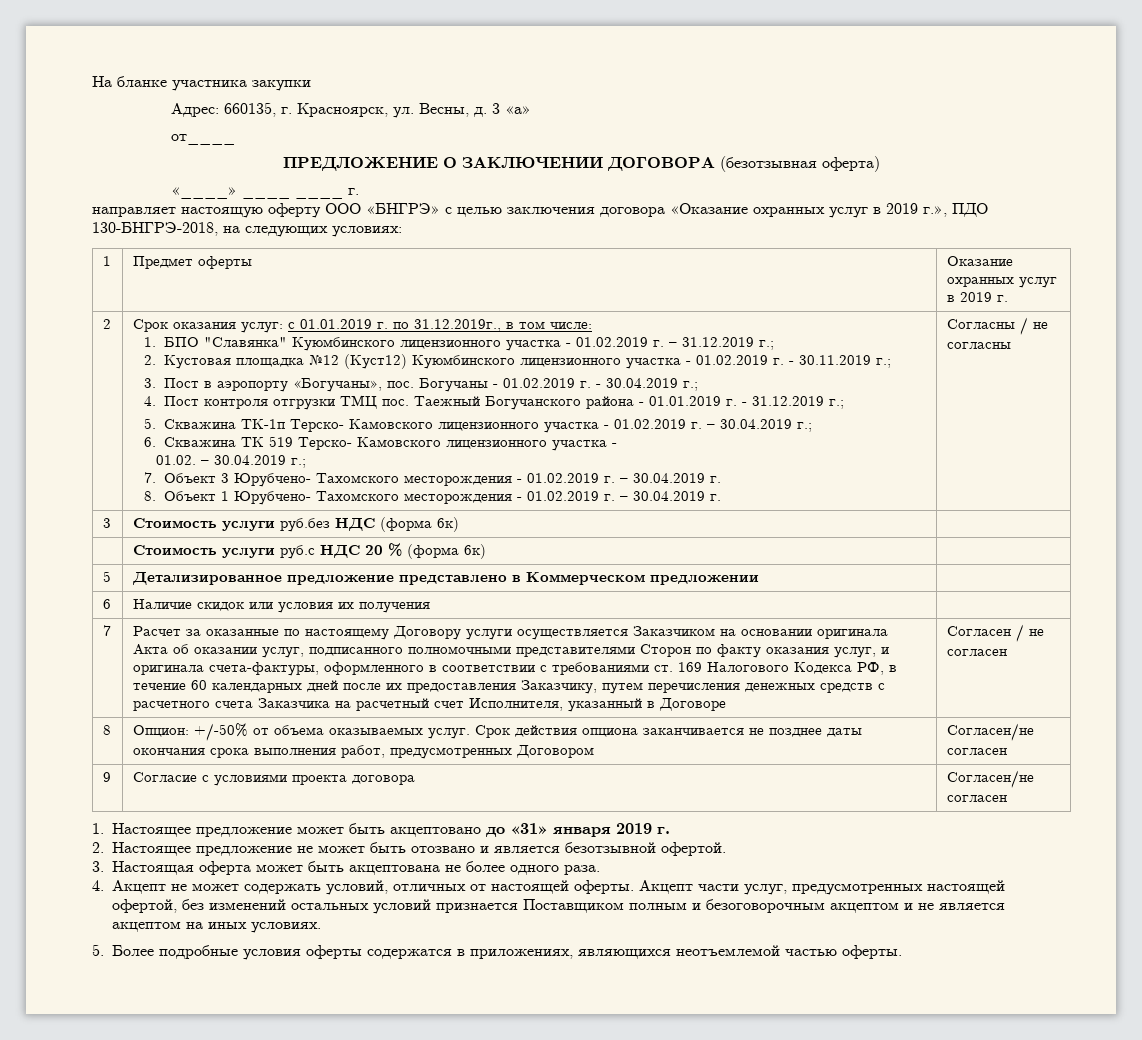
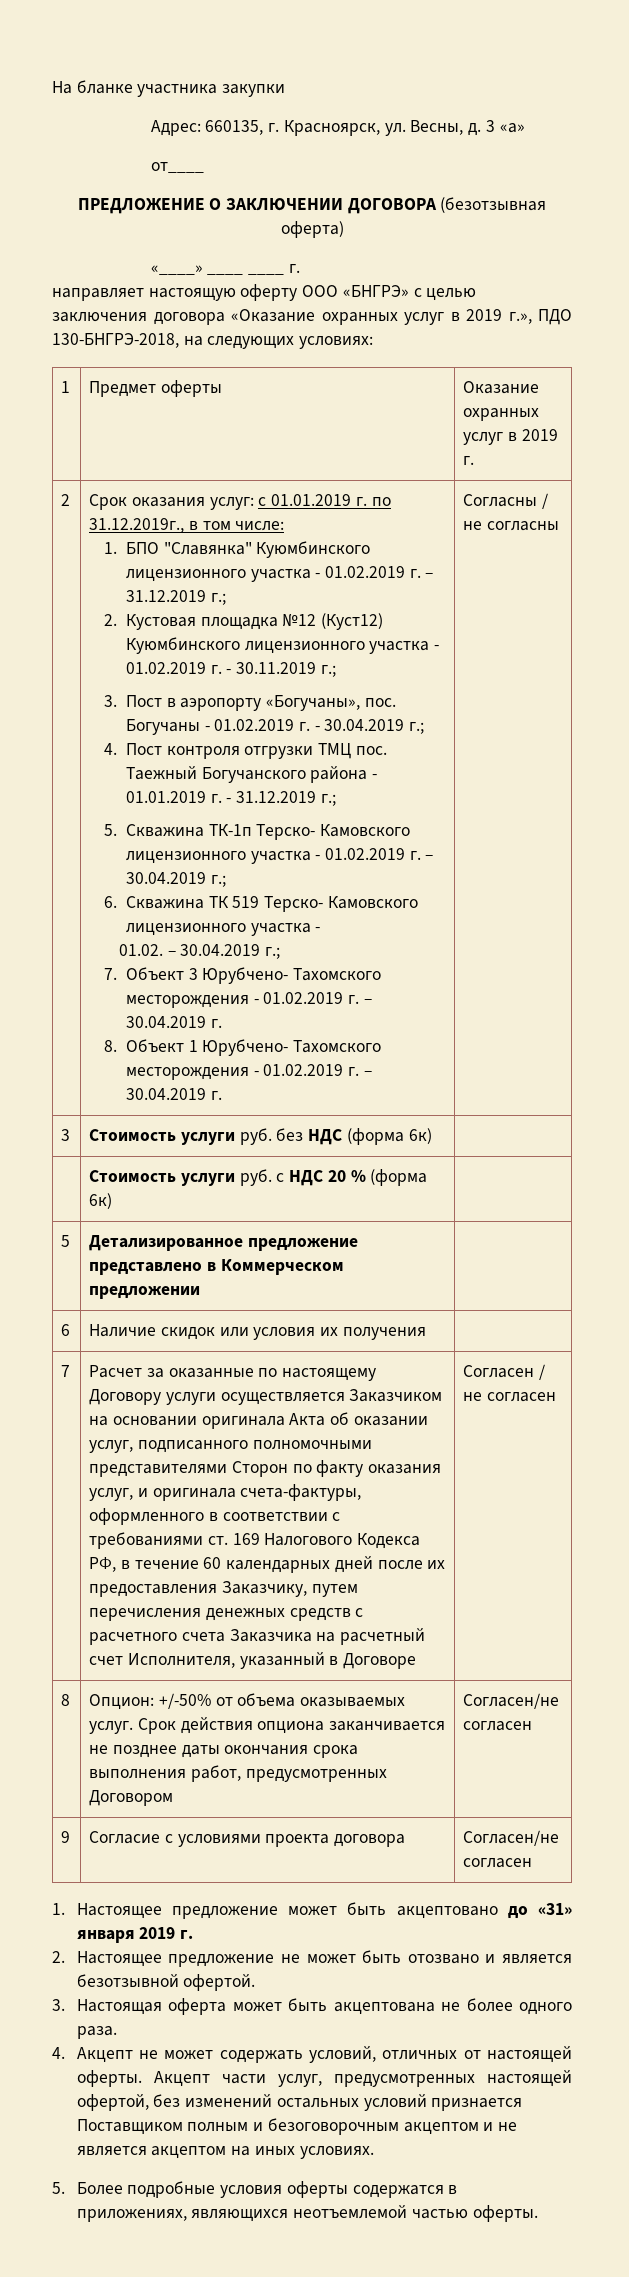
- 3 | Стоимость услуги руб.без НДС (форма 6к) |
+ 3 | Стоимость услуги руб. без НДС (форма 6к) |
- | Стоимость услуги руб.с НДС 20 % (форма 6к) |
+ | Стоимость услуги руб. с НДС 20 % (форма 6к) |

